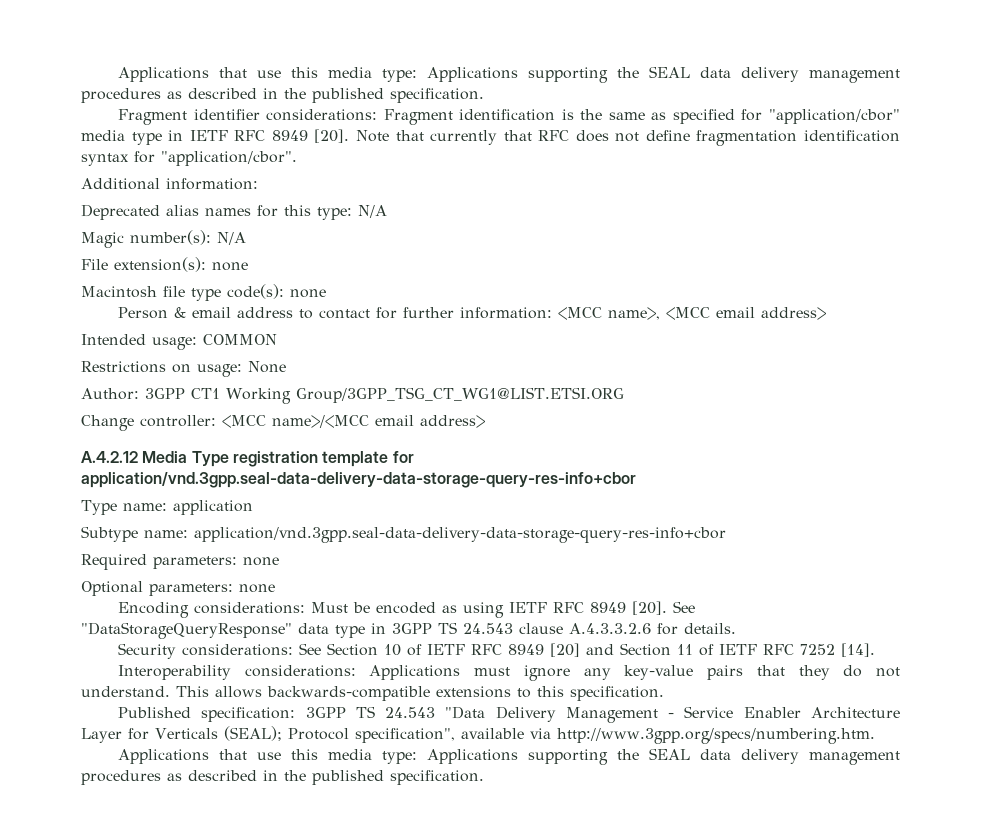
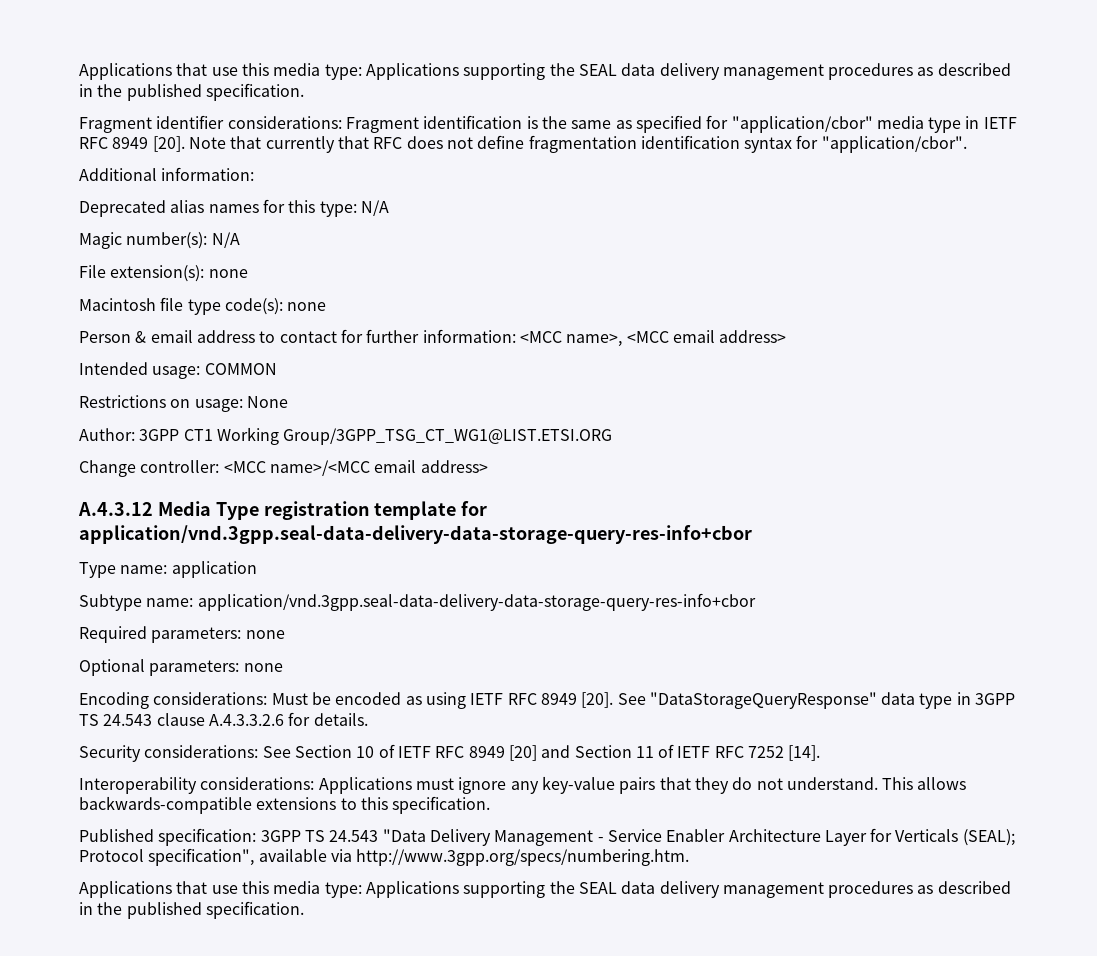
- A.4.2.12 Media Type registration template for application/vnd.3gpp.seal-data-delivery-data-storage-query-res-info+cbor
+ A.4.3.12 Media Type registration template for application/vnd.3gpp.seal-data-delivery-data-storage-query-res-info+cbor

